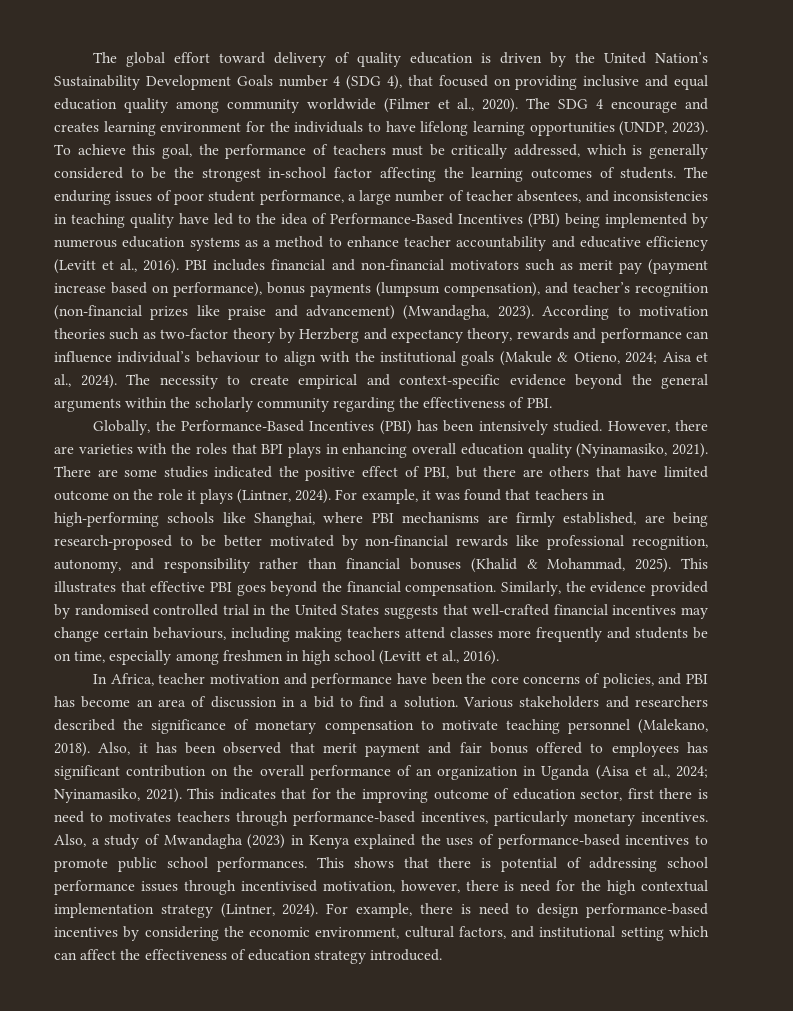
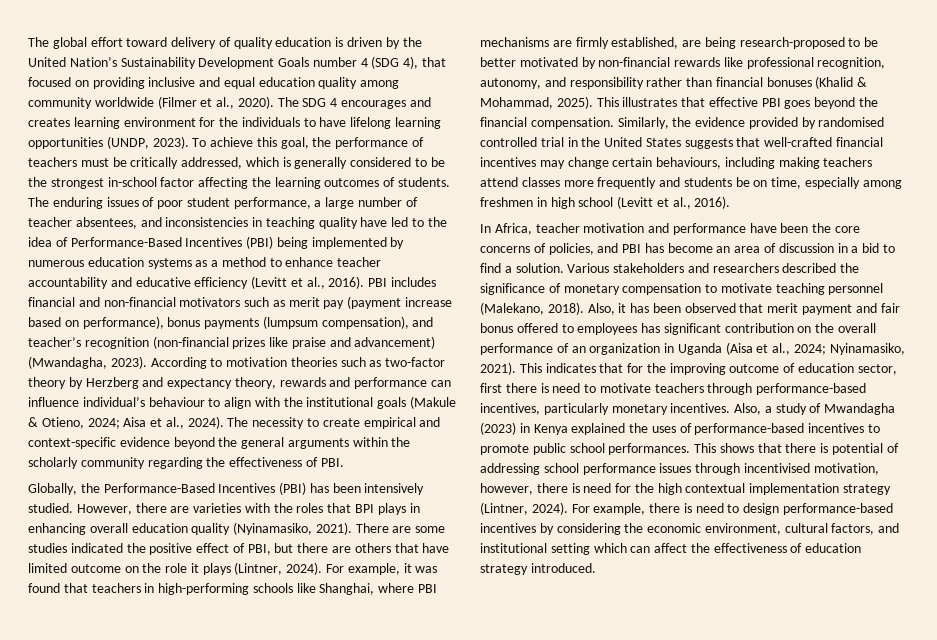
- The SDG 4 encourage and creates learning environment for the individuals to have lifelong learning opportunities (UNDP, 2023).
+ The SDG 4 encourages and creates learning environment for the individuals to have lifelong learning opportunities (UNDP, 2023).
- This indicates that for the improving outcome of education sector, first there is need to motivates teachers through performance-based incentives, particularly monetary incentives.
+ This indicates that for the improving outcome of education sector, first there is need to motivate teachers through performance-based incentives, particularly monetary incentives.

